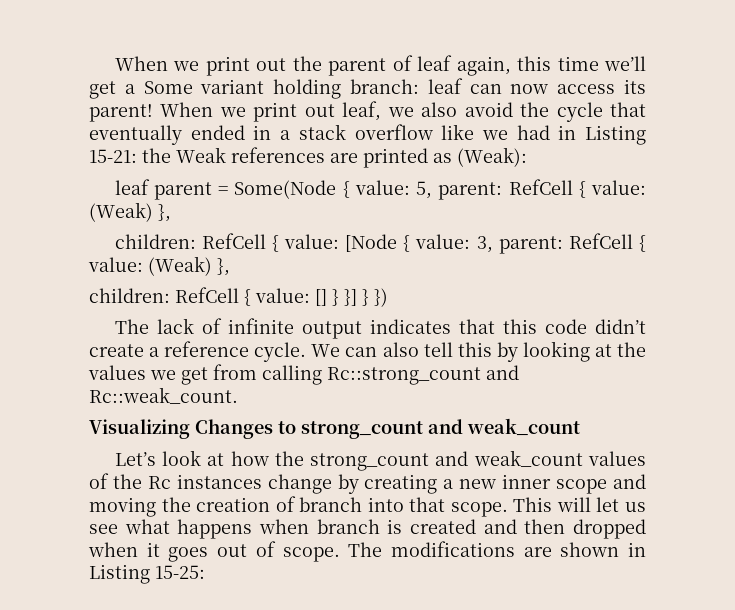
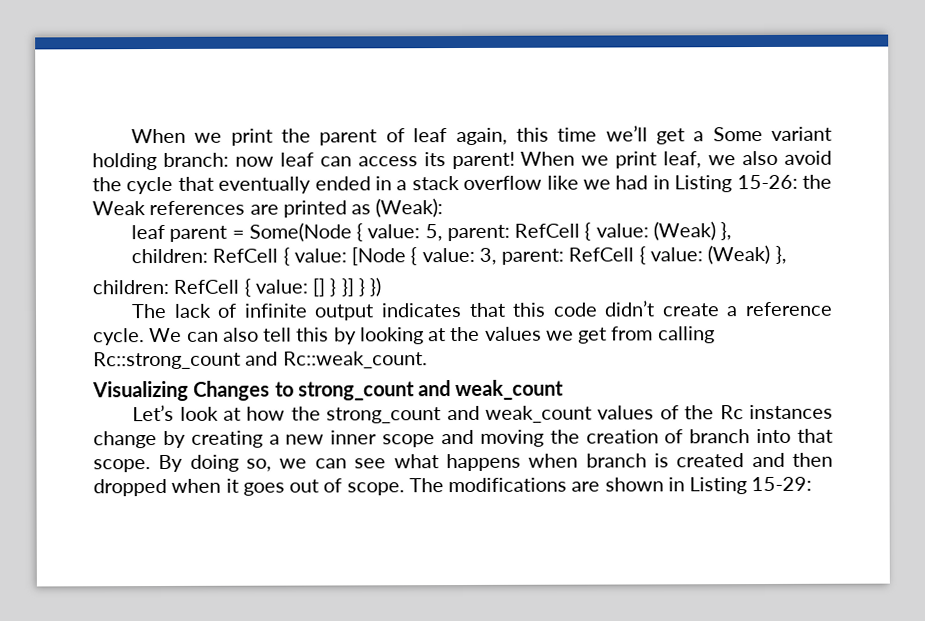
- When we print out the parent of leaf again, this time we’ll get a Some variant holding branch: leaf can now access its parent!
+ When we print the parent of leaf again, this time we’ll get a Some variant holding branch: now leaf can access its parent!
- When we print out leaf, we also avoid the cycle that eventually ended in a stack overflow like we had in Listing 15-21: the Weak references are printed as (Weak):
+ When we print leaf, we also avoid the cycle that eventually ended in a stack overflow like we had in Listing 15-26: the Weak references are printed as (Weak):
- This will let us see what happens when branch is created and then dropped when it goes out of scope.
+ By doing so, we can see what happens when branch is created and then dropped when it goes out of scope.
- The modifications are shown in Listing 15-25:
+ The modifications are shown in Listing 15-29:

